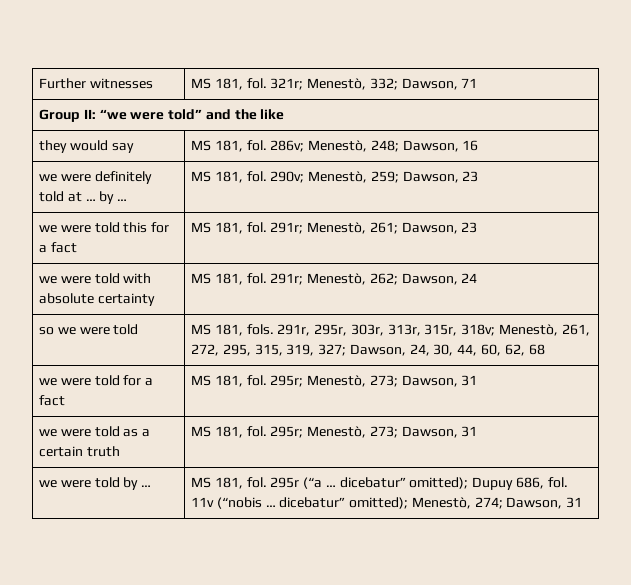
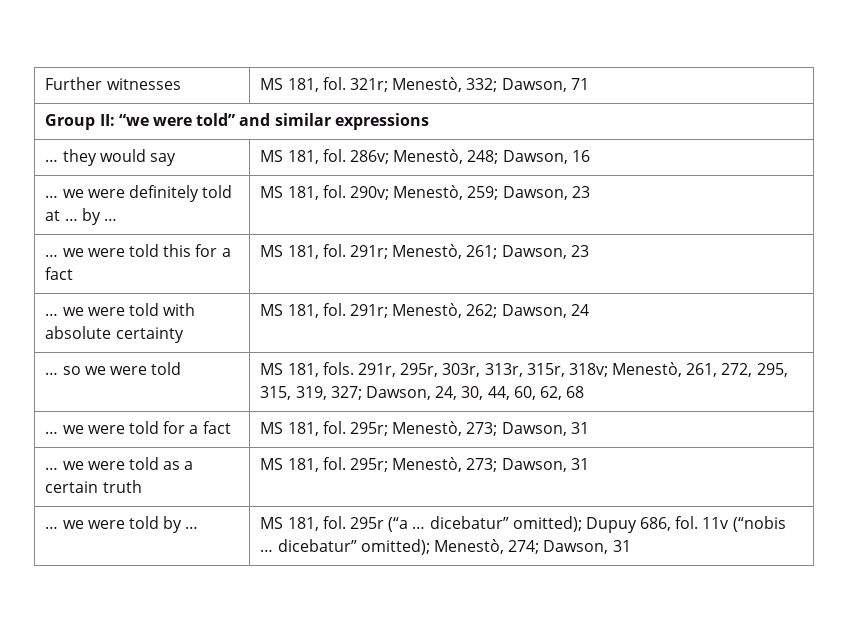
- Group II: “we were told” and the like
- they would say | MS 181, fol. 286v; Menestò, 248; Dawson, 16
+ Group II: “we were told” and similar expressions
+ … they would say | MS 181, fol. 286v; Menestò, 248; Dawson, 16
- we were definitely told at … by … | MS 181, fol. 290v; Menestò, 259; Dawson, 23
+ … we were definitely told at … by … | MS 181, fol. 290v; Menestò, 259; Dawson, 23
- we were told this for a fact | MS 181, fol. 291r; Menestò, 261; Dawson, 23
+ … we were told this for a fact | MS 181, fol. 291r; Menestò, 261; Dawson, 23
- we were told with absolute certainty | MS 181, fol. 291r; Menestò, 262; Dawson, 24
+ … we were told with absolute certainty | MS 181, fol. 291r; Menestò, 262; Dawson, 24
- so we were told | MS 181, fols. 291r, 295r, 303r, 313r, 315r, 318v; Menestò, 261, 272, 295, 315, 319, 327; Dawson, 24, 30, 44, 60, 62, 68
+ … so we were told | MS 181, fols. 291r, 295r, 303r, 313r, 315r, 318v; Menestò, 261, 272, 295, 315, 319, 327; Dawson, 24, 30, 44, 60, 62, 68
- we were told for a fact | MS 181, fol. 295r; Menestò, 273; Dawson, 31
+ … we were told for a fact | MS 181, fol. 295r; Menestò, 273; Dawson, 31
- we were told as a certain truth | MS 181, fol. 295r; Menestò, 273; Dawson, 31
+ … we were told as a certain truth | MS 181, fol. 295r; Menestò, 273; Dawson, 31
- we were told by … | MS 181, fol. 295r (“a … dicebatur” omitted); Dupuy 686, fol. 11v (“nobis … dicebatur” omitted); Menestò, 274; Dawson, 31
+ … we were told by … | MS 181, fol. 295r (“a … dicebatur” omitted); Dupuy 686, fol. 11v (“nobis … dicebatur” omitted); Menestò, 274; Dawson, 31

